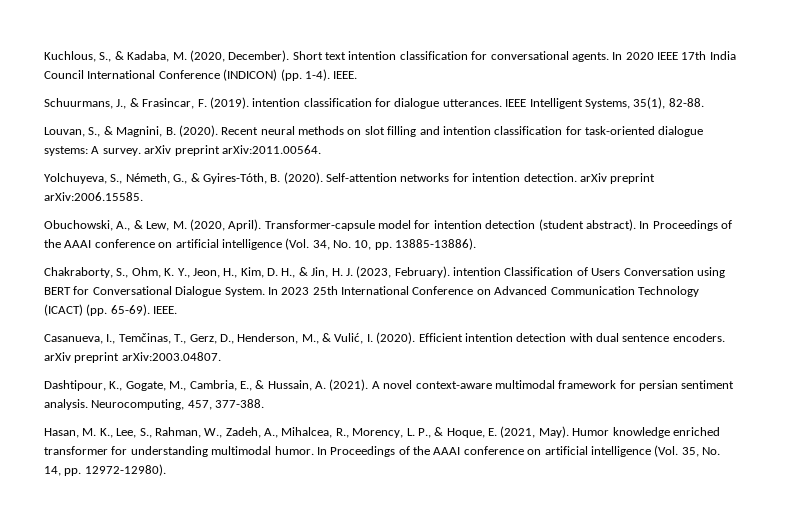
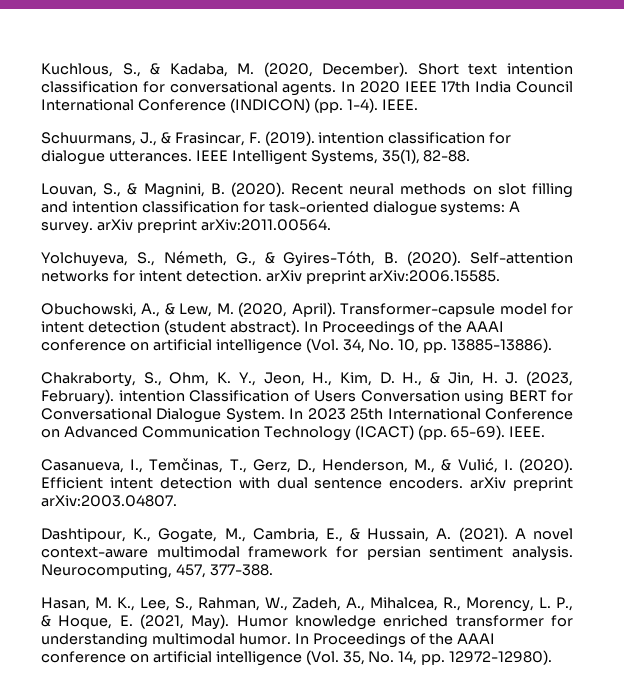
- Self-attention networks for intention detection. arXiv preprint arXiv:2006.15585.
+ Self-attention networks for intent detection. arXiv preprint arXiv:2006.15585.
- Transformer-capsule model for intention detection (student abstract).
+ Transformer-capsule model for intent detection (student abstract).
- Efficient intention detection with dual sentence encoders. arXiv preprint arXiv:2003.04807.
+ Efficient intent detection with dual sentence encoders. arXiv preprint arXiv:2003.04807.

